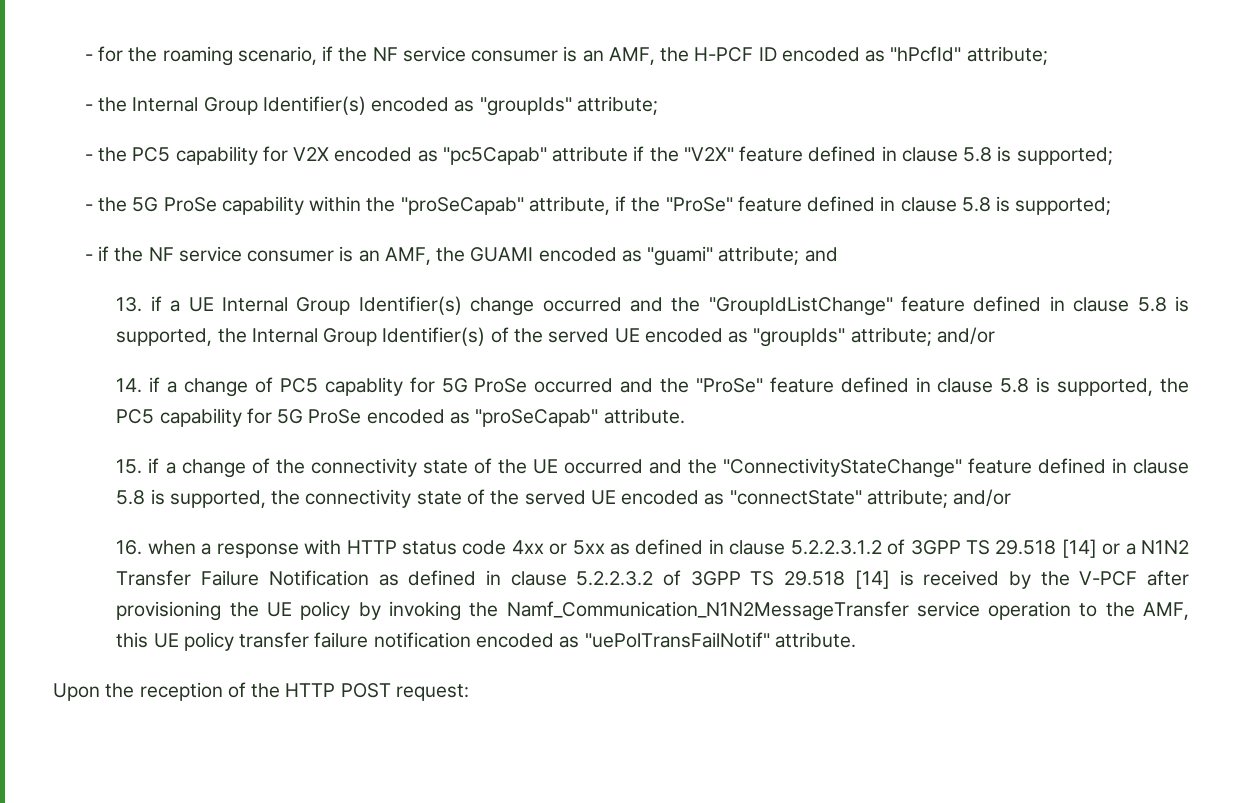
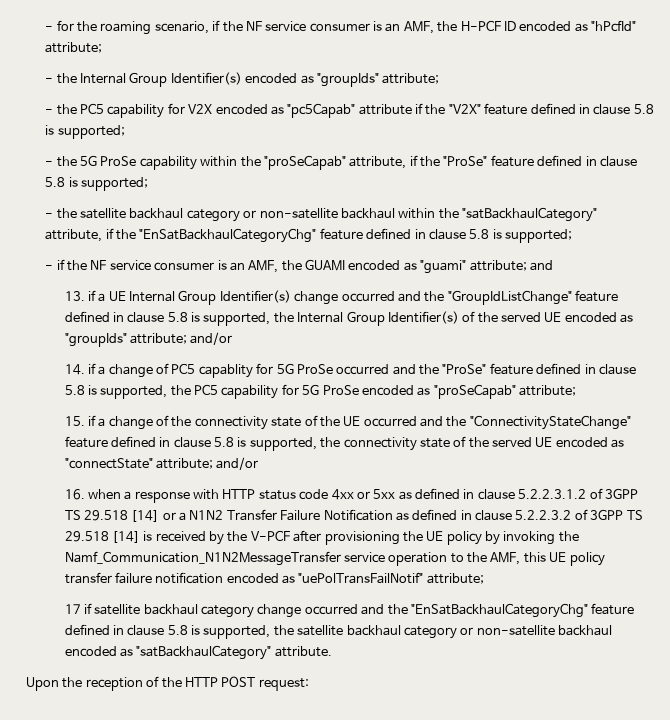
+ - the satellite backhaul category or non-satellite backhaul within the "satBackhaulCategory" attribute, if the "EnSatBackhaulCategoryChg" feature defined in clause 5.8 is supported;
- 14. if a change of PC5 capablity for 5G ProSe occurred and the "ProSe" feature defined in clause 5.8 is supported, the PC5 capability for 5G ProSe encoded as "proSeCapab" attribute.
+ 14. if a change of PC5 capablity for 5G ProSe occurred and the "ProSe" feature defined in clause 5.8 is supported, the PC5 capability for 5G ProSe encoded as "proSeCapab" attribute;
- 16. when a response with HTTP status code 4xx or 5xx as defined in clause 5.2.2.3.1.2 of 3GPP TS 29.518 [14] or a N1N2 Transfer Failure Notification as defined in clause 5.2.2.3.2 of 3GPP TS 29.518 [14] is received by the V-PCF after provisioning the UE policy by invoking the Namf_Communication_N1N2MessageTransfer service operation to the AMF, this UE policy transfer failure notification encoded as "uePolTransFailNotif" attribute.
+ 16. when a response with HTTP status code 4xx or 5xx as defined in clause 5.2.2.3.1.2 of 3GPP TS 29.518 [14] or a N1N2 Transfer Failure Notification as defined in clause 5.2.2.3.2 of 3GPP TS 29.518 [14] is received by the V-PCF after provisioning the UE policy by invoking the Namf_Communication_N1N2MessageTransfer service operation to the AMF, this UE policy transfer failure notification encoded as "uePolTransFailNotif" attribute;
+ 17 if satellite backhaul category change occurred and the "EnSatBackhaulCategoryChg" feature defined in clause 5.8 is supported, the satellite backhaul category or non-satellite backhaul encoded as "satBackhaulCategory" attribute.

